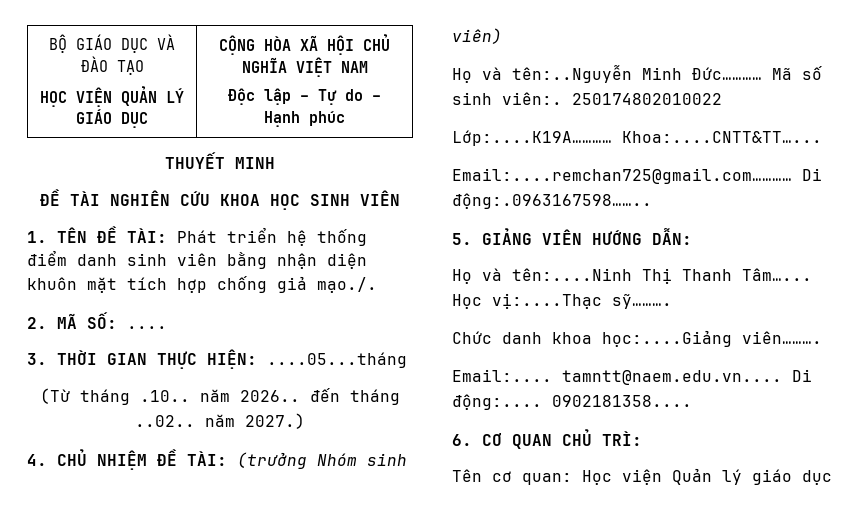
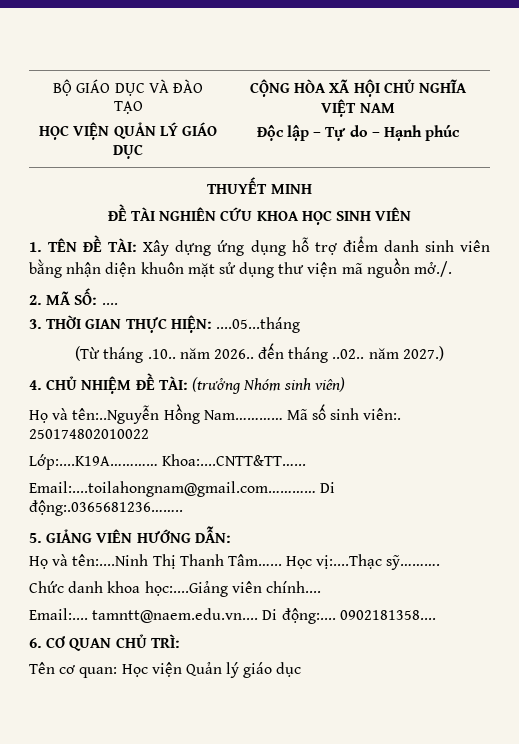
- 1. TÊN ĐỀ TÀI: Phát triển hệ thống điểm danh sinh viên bằng nhận diện khuôn mặt tích hợp chống giả mạo./.
+ 1. TÊN ĐỀ TÀI: Xây dựng ứng dụng hỗ trợ điểm danh sinh viên bằng nhận diện khuôn mặt sử dụng thư viện mã nguồn mở./.
- Họ và tên:..Nguyễn Minh Đức…………
+ Họ và tên:..Nguyễn Hồng Nam…………
- Email:....remchan725@gmail.com………… Di động:.0963167598……..
+ Email:....toilahongnam@gmail.com………… Di động:.0365681236……..
- Chức danh khoa học:....Giảng viên……….
+ Chức danh khoa học:....Giảng viên chính....

